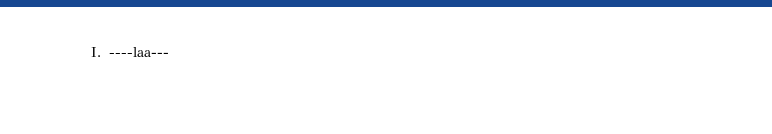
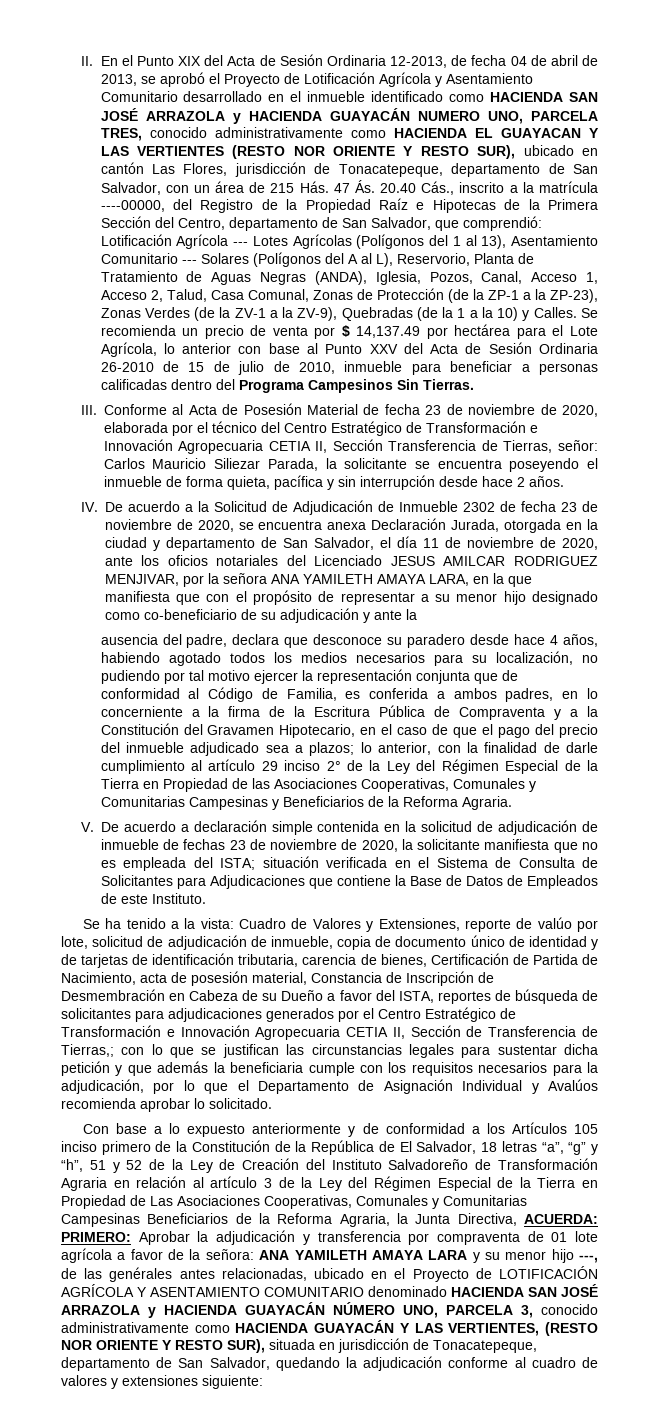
- I. ----laa---
+ II. En el Punto XIX del Acta de Sesión Ordinaria 12-2013, de fecha 04 de abril de 2013, se aprobó el Proyecto de Lotificación Agrícola y Asentamiento Comunitario desarrollado en el inmueble identificado como HACIENDA SAN JOSÉ ARRAZOLA y HACIENDA GUAYACÁN NUMERO UNO, PARCELA TRES, conocido administrativamente como HACIENDA EL GUAYACAN Y LAS VERTIENTES (RESTO NOR ORIENTE Y RESTO SUR), ubicado en cantón Las Flores, jurisdicción de Tonacatepeque, departamento de San Salvador, con un área de 215 Hás. 47 Ás. 20.40 Cás., inscrito a la matrícula ----00000, del Registro de la Propiedad Raíz e Hipotecas de la Primera Sección del Centro, departamento de San Salvador, que comprendió: Lotificación Agrícola --- Lotes Agrícolas (Polígonos del 1 al 13), Asentamiento Comunitario --- Solares (Polígonos del A al L), Reservorio, Planta de Tratamiento de Aguas Negras (ANDA), Iglesia, Pozos, Canal, Acceso 1, Acceso 2, Talud, Casa Comunal, Zonas de Protección (de la ZP-1 a la ZP-23), Zonas Verdes (de la ZV-1 a la ZV-9), Quebradas (de la 1 a la 10) y Calles. Se recomienda un precio de venta por $ 14,137.49 por hectárea para el Lote Agrícola, lo anterior con base al Punto XXV del Acta de Sesión Ordinaria 26-2010 de 15 de julio de 2010, inmueble para beneficiar a personas calificadas dentro del Programa Campesinos Sin Tierras.
+ III. Conforme al Acta de Posesión Material de fecha 23 de noviembre de 2020, elaborada por el técnico del Centro Estratégico de Transformación e Innovación Agropecuaria CETIA II, Sección Transferencia de Tierras, señor: Carlos Mauricio Siliezar Parada, la solicitante se encuentra poseyendo el inmueble de forma quieta, pacífica y sin interrupción desde hace 2 años.
+ IV. De acuerdo a la Solicitud de Adjudicación de Inmueble 2302 de fecha 23 de noviembre de 2020, se encuentra anexa Declaración Jurada, otorgada en la ciudad y departamento de San Salvador, el día 11 de noviembre de 2020, ante los oficios notariales del Licenciado JESUS AMILCAR RODRIGUEZ MENJIVAR, por la señora ANA YAMILETH AMAYA LARA, en la que manifiesta que con el propósito de representar a su menor hijo designado como co-beneficiario de su adjudicación y ante la
+ ausencia del padre, declara que desconoce su paradero desde hace 4 años, habiendo agotado todos los medios necesarios para su localización, no pudiendo por tal motivo ejercer la representación conjunta que de conformidad al Código de Familia, es conferida a ambos padres, en lo concerniente a la firma de la Escritura Pública de Compraventa y a la Constitución del Gravamen Hipotecario, en el caso de que el pago del precio del inmueble adjudicado sea a plazos; lo anterior, con la finalidad de darle cumplimiento al artículo 29 inciso 2° de la Ley del Régimen Especial de la Tierra en Propiedad de las Asociaciones Cooperativas, Comunales y Comunitarias Campesinas y Beneficiarios de la Reforma Agraria.
+ V. De acuerdo a declaración simple contenida en la solicitud de adjudicación de inmueble de fechas 23 de noviembre de 2020, la solicitante manifiesta que no es empleada del ISTA; situación verificada en el Sistema de Consulta de Solicitantes para Adjudicaciones que contiene la Base de Datos de Empleados de este Instituto.
+ Se ha tenido a la vista: Cuadro de Valores y Extensiones, reporte de valúo por lote, solicitud de adjudicación de inmueble, copia de documento único de identidad y de tarjetas de identificación tributaria, carencia de bienes, Certificación de Partida de Nacimiento, acta de posesión material, Constancia de Inscripción de Desmembración en Cabeza de su Dueño a favor del ISTA, reportes de búsqueda de solicitantes para adjudicaciones generados por el Centro Estratégico de Transformación e Innovación Agropecuaria CETIA II, Sección de Transferencia de Tierras,; con lo que se justifican las circunstancias legales para sustentar dicha petición y que además la beneficiaria cumple con los requisitos necesarios para la adjudicación, por lo que el Departamento de Asignación Individual y Avalúos recomienda aprobar lo solicitado.
+ Con base a lo expuesto anteriormente y de conformidad a los Artículos 105 inciso primero de la Constitución de la República de El Salvador, 18 letras “a”, “g” y “h”, 51 y 52 de la Ley de Creación del Instituto Salvadoreño de Transformación Agraria en relación al artículo 3 de la Ley del Régimen Especial de la Tierra en Propiedad de Las Asociaciones Cooperativas, Comunales y Comunitarias Campesinas Beneficiarios de la Reforma Agraria, la Junta Directiva, ACUERDA: PRIMERO: Aprobar la adjudicación y transferencia por compraventa de 01 lote agrícola a favor de la señora: ANA YAMILETH AMAYA LARA y su menor hijo ---, de las genérales antes relacionadas, ubicado en el Proyecto de LOTIFICACIÓN AGRÍCOLA Y ASENTAMIENTO COMUNITARIO denominado HACIENDA SAN JOSÉ ARRAZOLA y HACIENDA GUAYACÁN NÚMERO UNO, PARCELA 3, conocido administrativamente como HACIENDA GUAYACÁN Y LAS VERTIENTES, (RESTO NOR ORIENTE Y RESTO SUR), situada en jurisdicción de Tonacatepeque, departamento de San Salvador, quedando la adjudicación conforme al cuadro de valores y extensiones siguiente:

